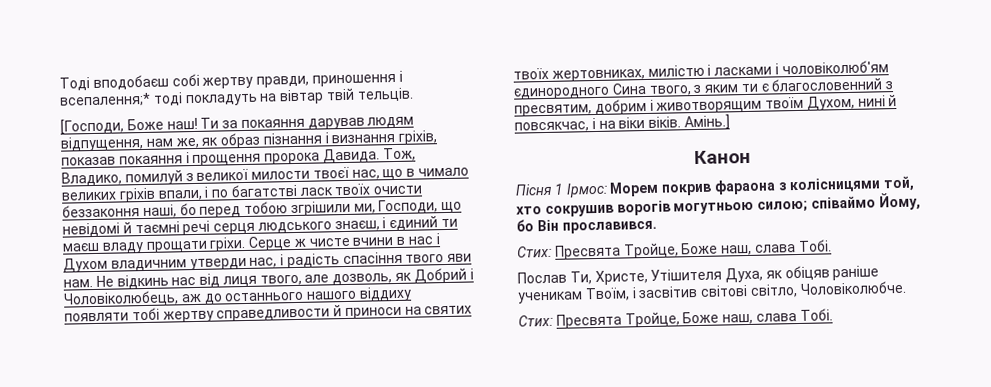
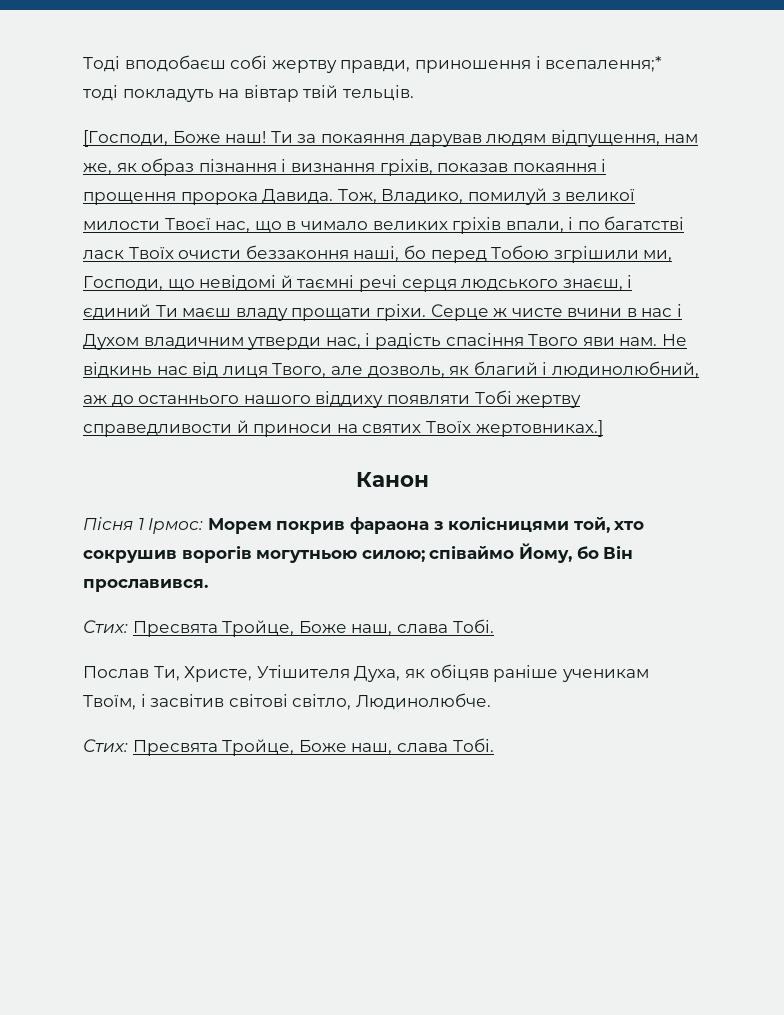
- Тож, Владико, помилуй з великої милости твоєї нас, що в чимало великих гріхів впали, і по багатстві ласк твоїх очисти беззаконня наші, бо перед тобою згрішили ми, Господи, що невідомі й таємні речі серця людського знаєш, і єдиний ти маєш владу прощати гріхи.
+ Тож, Владико, помилуй з великої милости Твоєї нас, що в чимало великих гріхів впали, і по багатстві ласк Твоїх очисти беззаконня наші, бо перед Тобою згрішили ми, Господи, що невідомі й таємні речі серця людського знаєш, і єдиний Ти маєш владу прощати гріхи.
- Серце ж чисте вчини в нас і Духом владичним утверди нас, і радість спасіння твого яви нам.
+ Серце ж чисте вчини в нас і Духом владичним утверди нас, і радість спасіння Твого яви нам.
- Не відкинь нас від лиця твого, але дозволь, як Добрий і Чоловіколюбець, аж до останнього нашого віддиху появляти тобі жертву справедливости й приноси на святих твоїх жертовниках, милістю і ласками і чоловіколюб'ям єдинородного Сина твого, з яким ти є благословенний з пресвятим, добрим і животворящим твоїм Духом, нині й повсякчас, і на віки віків. Амінь.]
+ Не відкинь нас від лиця Твого, але дозволь, як благий і людинолюбний, аж до останнього нашого віддиху появляти Тобі жертву справедливости й приноси на святих Твоїх жертовниках.]
- Послав Ти, Христе, Утішителя Духа, як обіцяв раніше ученикам Твоїм, і засвітив світові світло, Чоловіколюбче.
+ Послав Ти, Христе, Утішителя Духа, як обіцяв раніше ученикам Твоїм, і засвітив світові світло, Людинолюбче.

